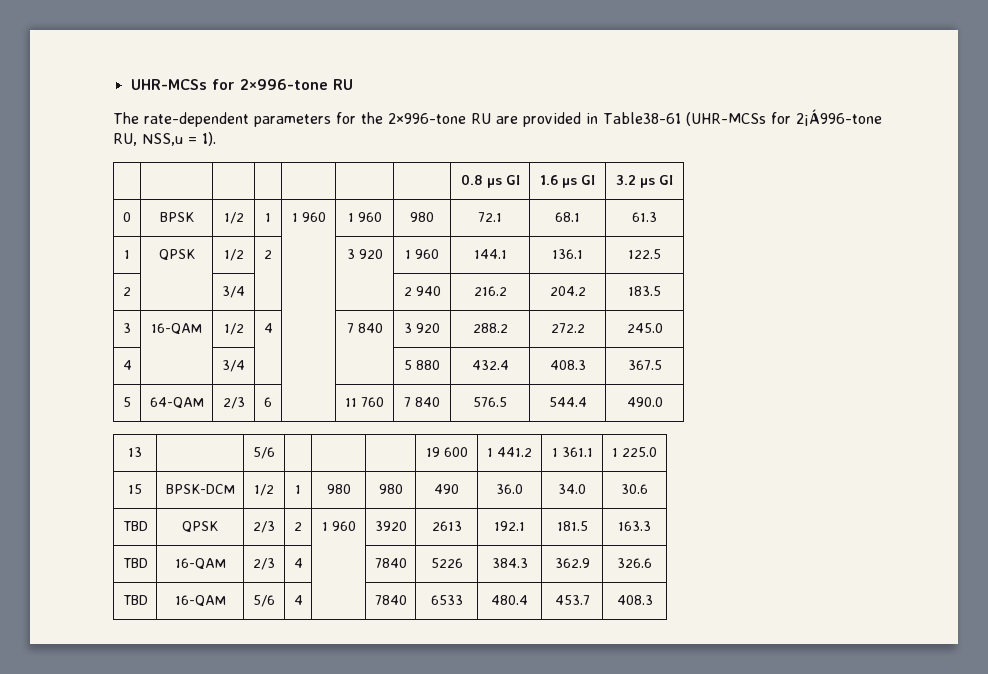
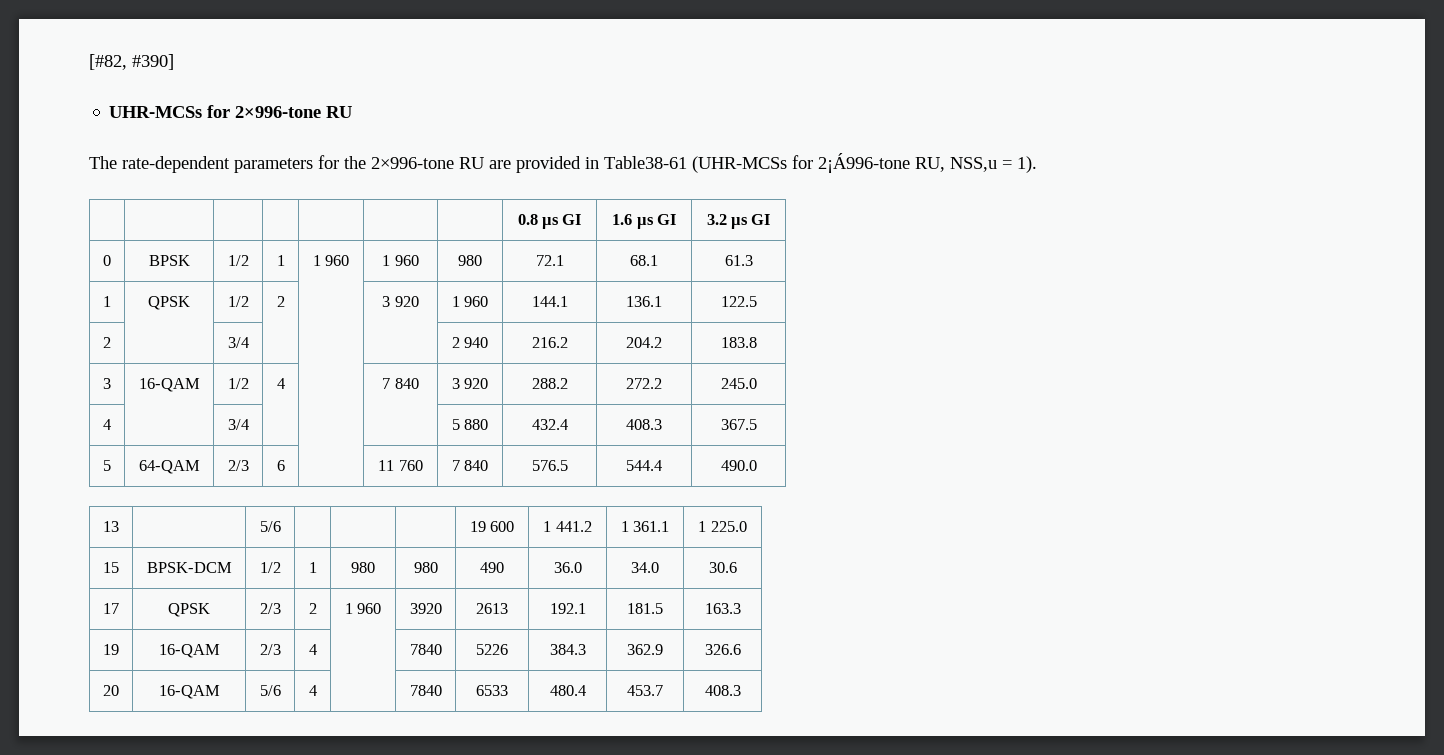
+ [#82, #390]
- 2 | | 3/4 | | | | 2 940 | 216.2 | 204.2 | 183.5
+ 2 | | 3/4 | | | | 2 940 | 216.2 | 204.2 | 183.8
- TBD | QPSK | 2/3 | 2 | 1 960 | 3920 | 2613 | 192.1 | 181.5 | 163.3
+ 17 | QPSK | 2/3 | 2 | 1 960 | 3920 | 2613 | 192.1 | 181.5 | 163.3
- TBD | 16-QAM | 2/3 | 4 | | 7840 | 5226 | 384.3 | 362.9 | 326.6
+ 19 | 16-QAM | 2/3 | 4 | | 7840 | 5226 | 384.3 | 362.9 | 326.6
- TBD | 16-QAM | 5/6 | 4 | | 7840 | 6533 | 480.4 | 453.7 | 408.3
+ 20 | 16-QAM | 5/6 | 4 | | 7840 | 6533 | 480.4 | 453.7 | 408.3

